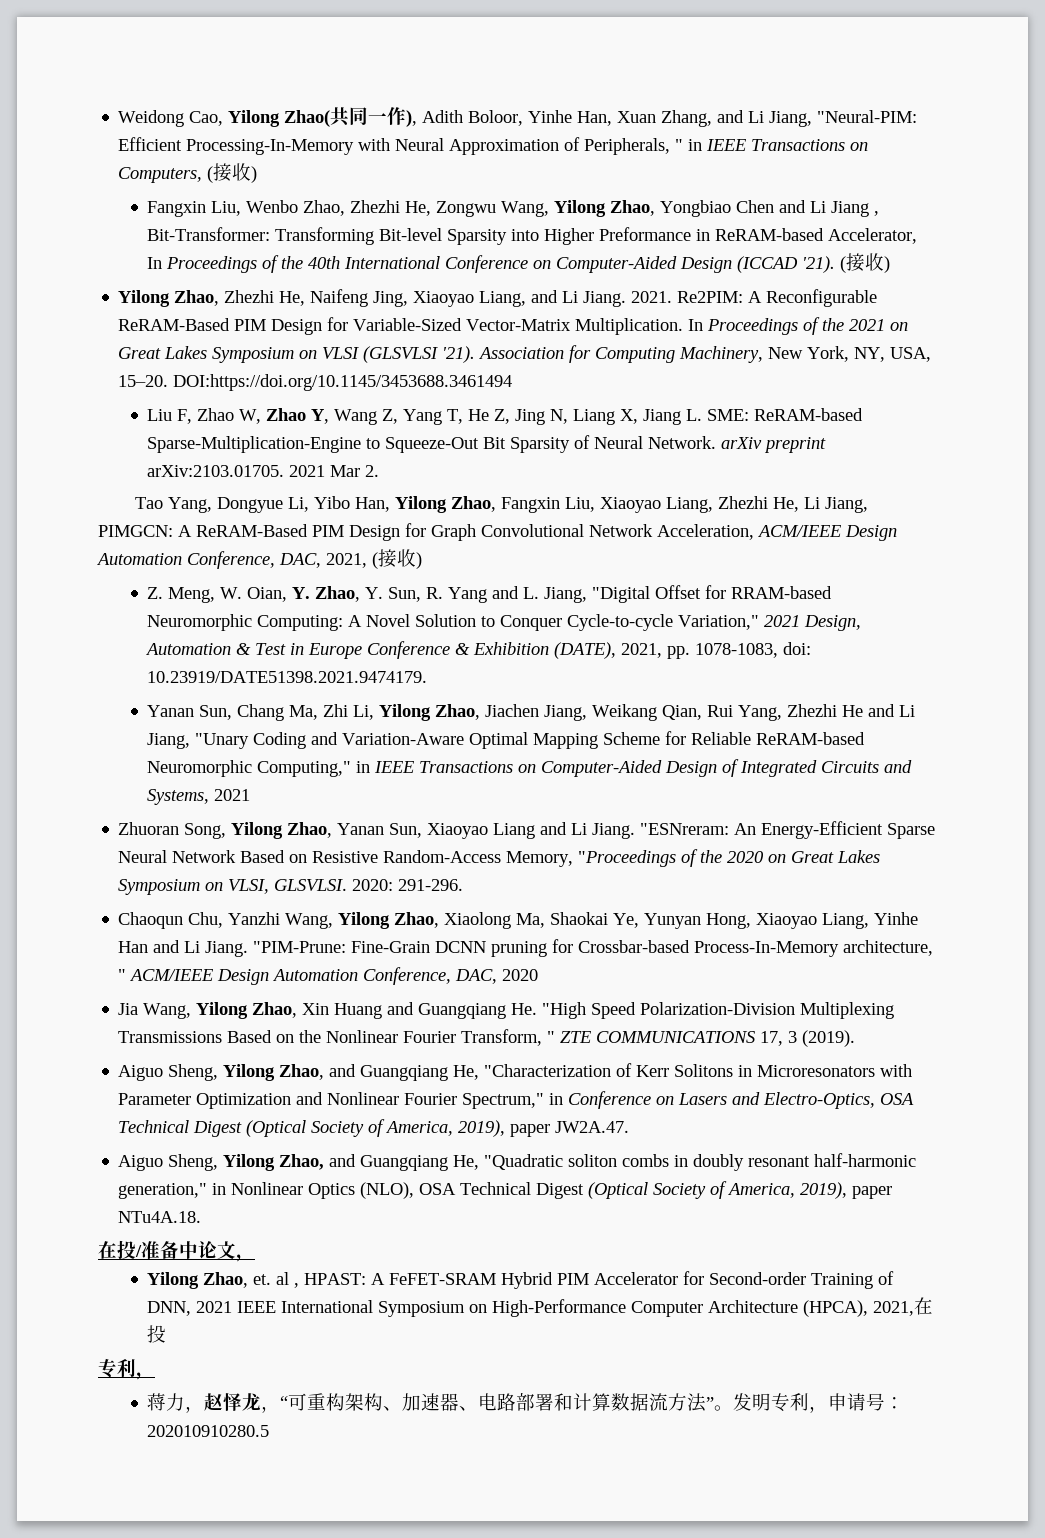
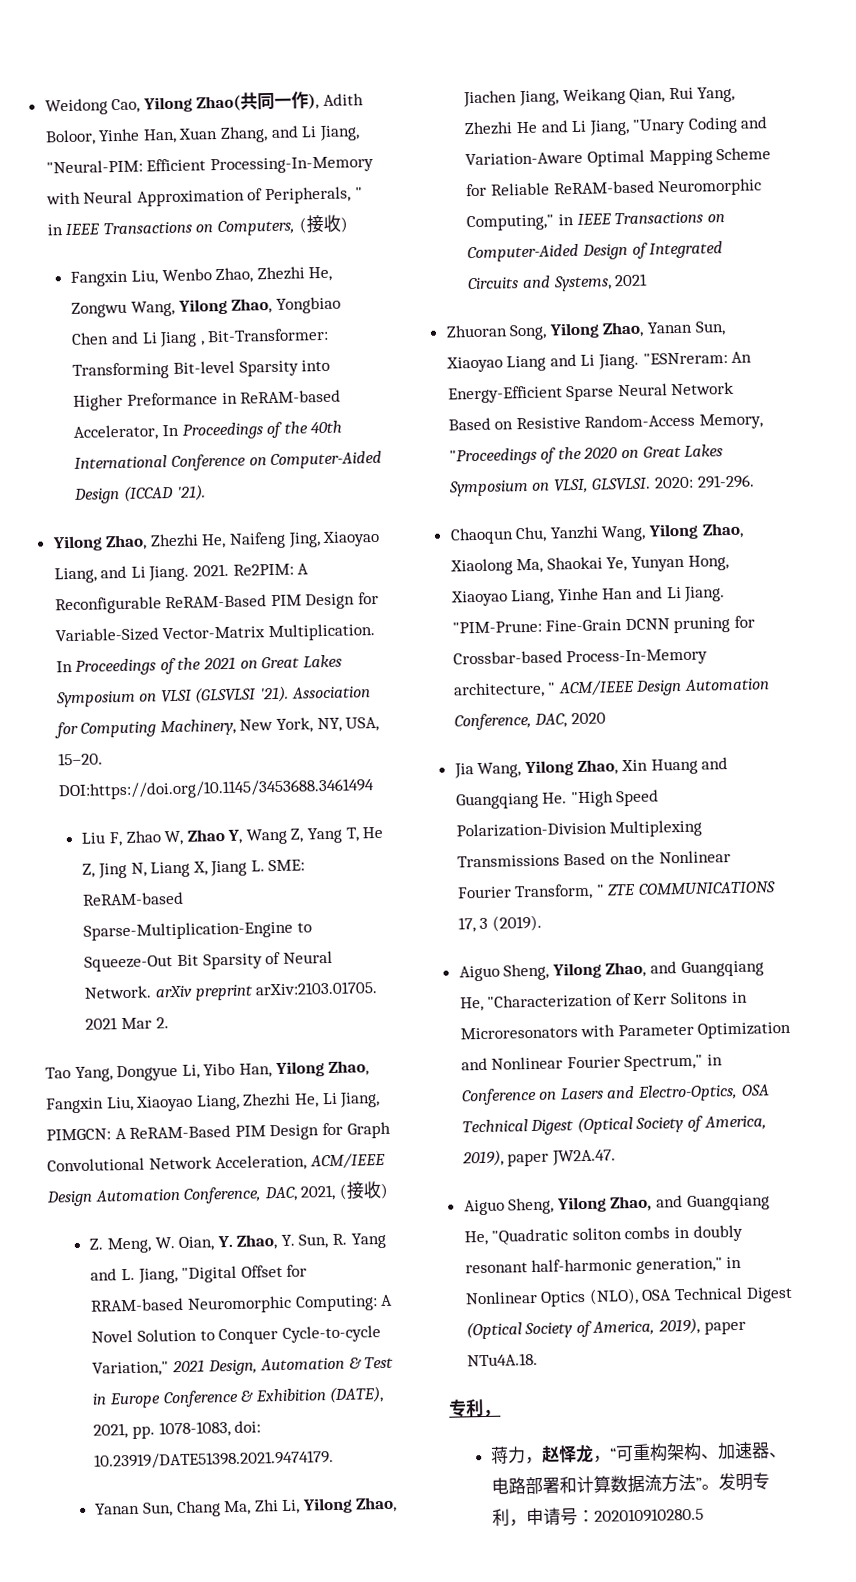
- Fangxin Liu, Wenbo Zhao, Zhezhi He, Zongwu Wang, Yilong Zhao, Yongbiao Chen and Li Jiang , Bit-Transformer: Transforming Bit-level Sparsity into Higher Preformance in ReRAM-based Accelerator, In Proceedings of the 40th International Conference on Computer-Aided Design (ICCAD '21). (接收)
+ Fangxin Liu, Wenbo Zhao, Zhezhi He, Zongwu Wang, Yilong Zhao, Yongbiao Chen and Li Jiang , Bit-Transformer: Transforming Bit-level Sparsity into Higher Preformance in ReRAM-based Accelerator, In Proceedings of the 40th International Conference on Computer-Aided Design (ICCAD '21).
- 在投/准备中论文，
- Yilong Zhao, et. al , HPAST: A FeFET-SRAM Hybrid PIM Accelerator for Second-order Training of DNN, 2021 IEEE International Symposium on High-Performance Computer Architecture (HPCA), 2021,在投

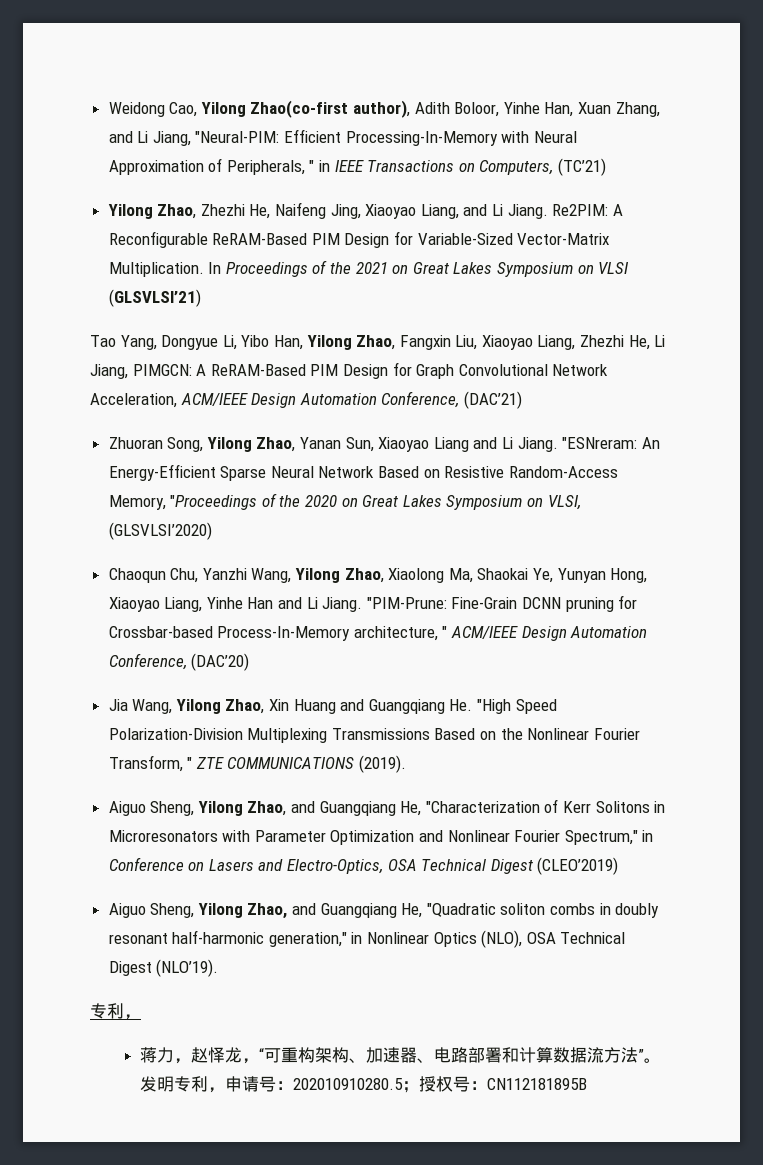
- Weidong Cao, Yilong Zhao(共同一作), Adith Boloor, Yinhe Han, Xuan Zhang, and Li Jiang, "Neural-PIM: Efficient Processing-In-Memory with Neural Approximation of Peripherals, " in IEEE Transactions on Computers, (接收)
- Fangxin Liu, Wenbo Zhao, Zhezhi He, Zongwu Wang, Yilong Zhao, Yongbiao Chen and Li Jiang , Bit-Transformer: Transforming Bit-level Sparsity into Higher Preformance in ReRAM-based Accelerator, In Proceedings of the 40th International Conference on Computer-Aided Design (ICCAD '21).
+ Weidong Cao, Yilong Zhao(co-first author), Adith Boloor, Yinhe Han, Xuan Zhang, and Li Jiang, "Neural-PIM: Efficient Processing-In-Memory with Neural Approximation of Peripherals, " in IEEE Transactions on Computers, (TC’21)
- 2021.
- In Proceedings of the 2021 on Great Lakes Symposium on VLSI (GLSVLSI '21). Association for Computing Machinery, New York, NY, USA, 15–20. DOI:https://doi.org/10.1145/3453688.3461494
- Liu F, Zhao W, Zhao Y, Wang Z, Yang T, He Z, Jing N, Liang X, Jiang L. SME: ReRAM-based Sparse-Multiplication-Engine to Squeeze-Out Bit Sparsity of Neural Network. arXiv preprint arXiv:2103.01705. 2021 Mar 2.
+ In Proceedings of the 2021 on Great Lakes Symposium on VLSI (GLSVLSI’21)
- Tao Yang, Dongyue Li, Yibo Han, Yilong Zhao, Fangxin Liu, Xiaoyao Liang, Zhezhi He, Li Jiang, PIMGCN: A ReRAM-Based PIM Design for Graph Convolutional Network Acceleration, ACM/IEEE Design Automation Conference, DAC, 2021, (接收)
- Z. Meng, W. Oian, Y. Zhao, Y. Sun, R. Yang and L. Jiang, "Digital Offset for RRAM-based Neuromorphic Computing: A Novel Solution to Conquer Cycle-to-cycle Variation," 2021 Design, Automation & Test in Europe Conference & Exhibition (DATE), 2021, pp. 1078-1083, doi: 10.23919/DATE51398.2021.9474179.
- Yanan Sun, Chang Ma, Zhi Li, Yilong Zhao, Jiachen Jiang, Weikang Qian, Rui Yang, Zhezhi He and Li Jiang, "Unary Coding and Variation-Aware Optimal Mapping Scheme for Reliable ReRAM-based Neuromorphic Computing," in IEEE Transactions on Computer-Aided Design of Integrated Circuits and Systems, 2021
+ Tao Yang, Dongyue Li, Yibo Han, Yilong Zhao, Fangxin Liu, Xiaoyao Liang, Zhezhi He, Li Jiang, PIMGCN: A ReRAM-Based PIM Design for Graph Convolutional Network Acceleration, ACM/IEEE Design Automation Conference, (DAC’21)
- "ESNreram: An Energy-Efficient Sparse Neural Network Based on Resistive Random-Access Memory, "Proceedings of the 2020 on Great Lakes Symposium on VLSI, GLSVLSI. 2020: 291-296.
+ "ESNreram: An Energy-Efficient Sparse Neural Network Based on Resistive Random-Access Memory, "Proceedings of the 2020 on Great Lakes Symposium on VLSI, (GLSVLSI’2020)
- "PIM-Prune: Fine-Grain DCNN pruning for Crossbar-based Process-In-Memory architecture, " ACM/IEEE Design Automation Conference, DAC, 2020
+ "PIM-Prune: Fine-Grain DCNN pruning for Crossbar-based Process-In-Memory architecture, " ACM/IEEE Design Automation Conference, (DAC’20)
- Jia Wang, Yilong Zhao, Xin Huang and Guangqiang He. "High Speed Polarization-Division Multiplexing Transmissions Based on the Nonlinear Fourier Transform, " ZTE COMMUNICATIONS 17, 3 (2019).
+ Jia Wang, Yilong Zhao, Xin Huang and Guangqiang He. "High Speed Polarization-Division Multiplexing Transmissions Based on the Nonlinear Fourier Transform, " ZTE COMMUNICATIONS (2019).
- Aiguo Sheng, Yilong Zhao, and Guangqiang He, "Characterization of Kerr Solitons in Microresonators with Parameter Optimization and Nonlinear Fourier Spectrum," in Conference on Lasers and Electro-Optics, OSA Technical Digest (Optical Society of America, 2019), paper JW2A.47.
+ Aiguo Sheng, Yilong Zhao, and Guangqiang He, "Characterization of Kerr Solitons in Microresonators with Parameter Optimization and Nonlinear Fourier Spectrum," in Conference on Lasers and Electro-Optics, OSA Technical Digest (CLEO’2019)
- Aiguo Sheng, Yilong Zhao, and Guangqiang He, "Quadratic soliton combs in doubly resonant half-harmonic generation," in Nonlinear Optics (NLO), OSA Technical Digest (Optical Society of America, 2019), paper NTu4A.18.
+ Aiguo Sheng, Yilong Zhao, and Guangqiang He, "Quadratic soliton combs in doubly resonant half-harmonic generation," in Nonlinear Optics (NLO), OSA Technical Digest (NLO’19).
- 发明专利，申请号：202010910280.5
+ 发明专利，申请号：202010910280.5；授权号：CN112181895B

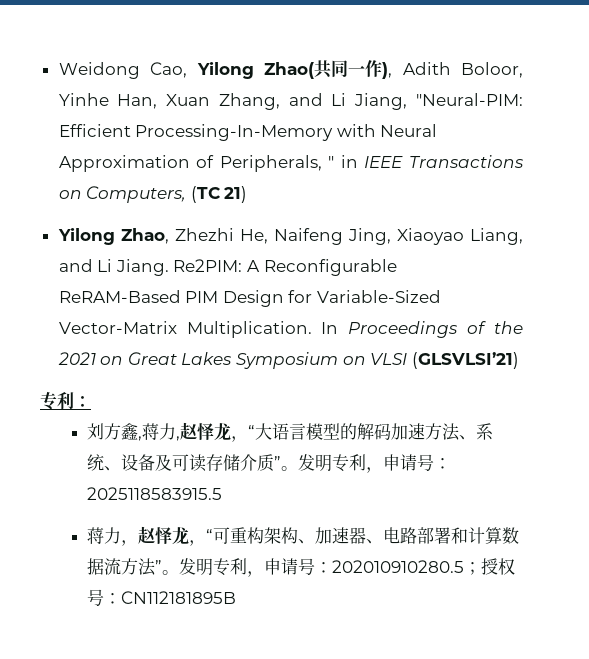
- Weidong Cao, Yilong Zhao(co-first author), Adith Boloor, Yinhe Han, Xuan Zhang, and Li Jiang, "Neural-PIM: Efficient Processing-In-Memory with Neural Approximation of Peripherals, " in IEEE Transactions on Computers, (TC’21)
+ Weidong Cao, Yilong Zhao(共同一作), Adith Boloor, Yinhe Han, Xuan Zhang, and Li Jiang, "Neural-PIM: Efficient Processing-In-Memory with Neural Approximation of Peripherals, " in IEEE Transactions on Computers, (TC 21)
- Tao Yang, Dongyue Li, Yibo Han, Yilong Zhao, Fangxin Liu, Xiaoyao Liang, Zhezhi He, Li Jiang, PIMGCN: A ReRAM-Based PIM Design for Graph Convolutional Network Acceleration, ACM/IEEE Design Automation Conference, (DAC’21)
- Zhuoran Song, Yilong Zhao, Yanan Sun, Xiaoyao Liang and Li Jiang. "ESNreram: An Energy-Efficient Sparse Neural Network Based on Resistive Random-Access Memory, "Proceedings of the 2020 on Great Lakes Symposium on VLSI, (GLSVLSI’2020)
- Chaoqun Chu, Yanzhi Wang, Yilong Zhao, Xiaolong Ma, Shaokai Ye, Yunyan Hong, Xiaoyao Liang, Yinhe Han and Li Jiang. "PIM-Prune: Fine-Grain DCNN pruning for Crossbar-based Process-In-Memory architecture, " ACM/IEEE Design Automation Conference, (DAC’20)
- Jia Wang, Yilong Zhao, Xin Huang and Guangqiang He. "High Speed Polarization-Division Multiplexing Transmissions Based on the Nonlinear Fourier Transform, " ZTE COMMUNICATIONS (2019).
- Aiguo Sheng, Yilong Zhao, and Guangqiang He, "Characterization of Kerr Solitons in Microresonators with Parameter Optimization and Nonlinear Fourier Spectrum," in Conference on Lasers and Electro-Optics, OSA Technical Digest (CLEO’2019)
- Aiguo Sheng, Yilong Zhao, and Guangqiang He, "Quadratic soliton combs in doubly resonant half-harmonic generation," in Nonlinear Optics (NLO), OSA Technical Digest (NLO’19).
- 专利，
+ 专利：
+ 刘方鑫,蒋力,赵怿龙，“大语言模型的解码加速方法、系统、设备及可读存储介质”。发明专利，申请号：2025118583915.5

